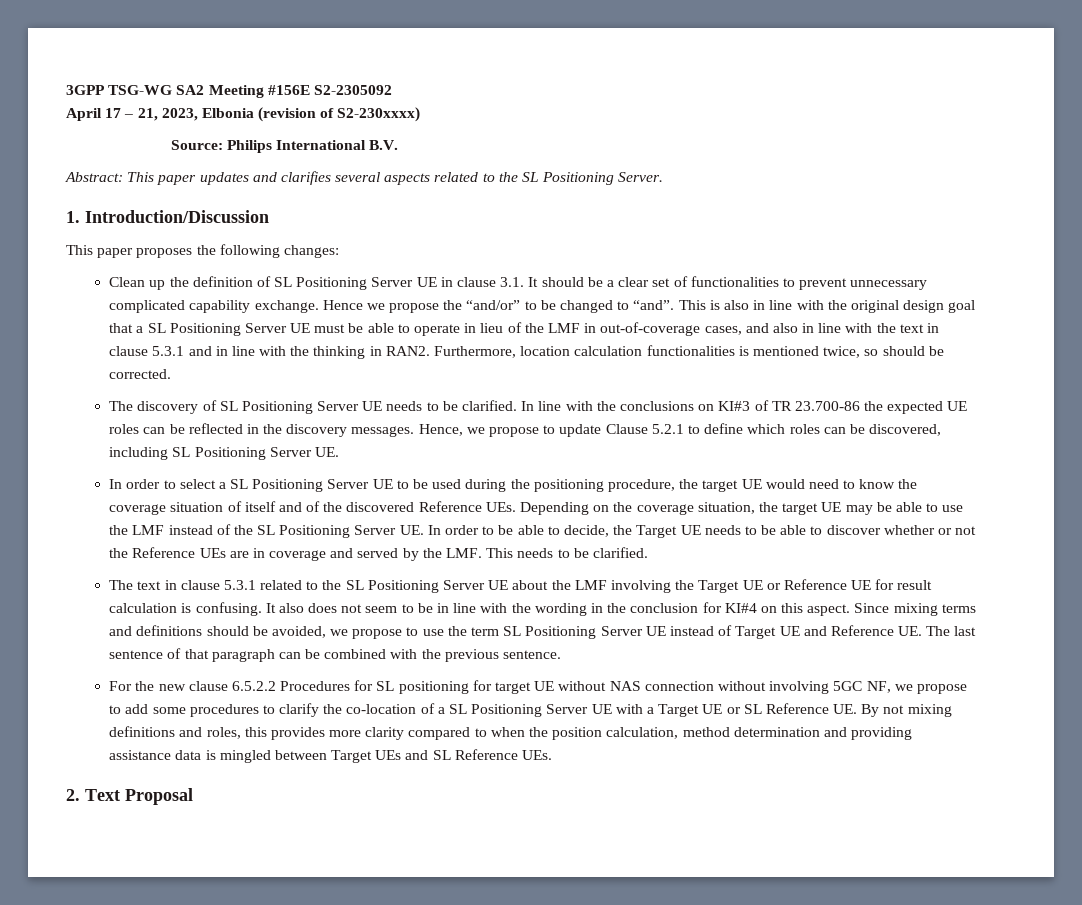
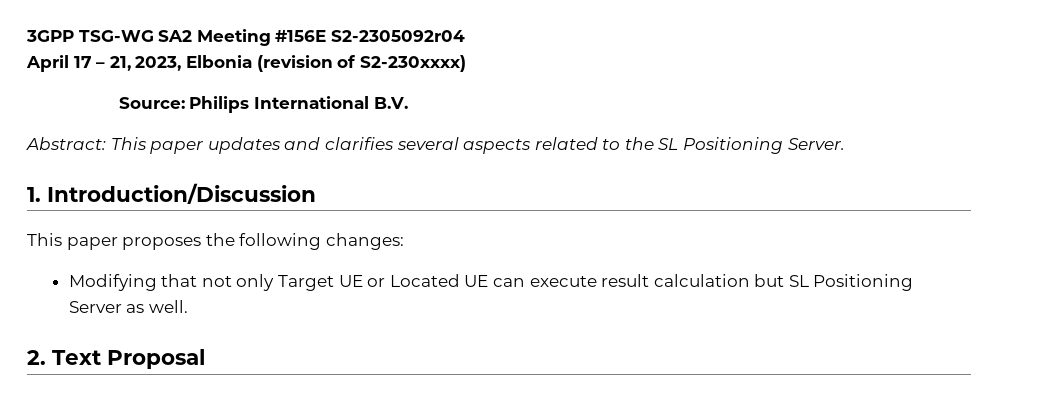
- 3GPP TSG-WG SA2 Meeting #156E S2-2305092
+ 3GPP TSG-WG SA2 Meeting #156E S2-2305092r04
- Clean up the definition of SL Positioning Server UE in clause 3.1. It should be a clear set of functionalities to prevent unnecessary complicated capability exchange. Hence we propose the “and/or” to be changed to “and”. This is also in line with the original design goal that a SL Positioning Server UE must be able to operate in lieu of the LMF in out-of-coverage cases, and also in line with the text in clause 5.3.1 and in line with the thinking in RAN2. Furthermore, location calculation functionalities is mentioned twice, so should be corrected.
- The discovery of SL Positioning Server UE needs to be clarified. In line with the conclusions on KI#3 of TR 23.700-86 the expected UE roles can be reflected in the discovery messages. Hence, we propose to update Clause 5.2.1 to define which roles can be discovered, including SL Positioning Server UE.
- In order to select a SL Positioning Server UE to be used during the positioning procedure, the target UE would need to know the coverage situation of itself and of the discovered Reference UEs. Depending on the coverage situation, the target UE may be able to use the LMF instead of the SL Positioning Server UE. In order to be able to decide, the Target UE needs to be able to discover whether or not the Reference UEs are in coverage and served by the LMF. This needs to be clarified.
- The text in clause 5.3.1 related to the SL Positioning Server UE about the LMF involving the Target UE or Reference UE for result calculation is confusing. It also does not seem to be in line with the wording in the conclusion for KI#4 on this aspect. Since mixing terms and definitions should be avoided, we propose to use the term SL Positioning Server UE instead of Target UE and Reference UE. The last sentence of that paragraph can be combined with the previous sentence.
- For the new clause 6.5.2.2 Procedures for SL positioning for target UE without NAS connection without involving 5GC NF, we propose to add some procedures to clarify the co-location of a SL Positioning Server UE with a Target UE or SL Reference UE. By not mixing definitions and roles, this provides more clarity compared to when the position calculation, method determination and providing assistance data is mingled between Target UEs and SL Reference UEs.
+ Modifying that not only Target UE or Located UE can execute result calculation but SL Positioning Server as well.

